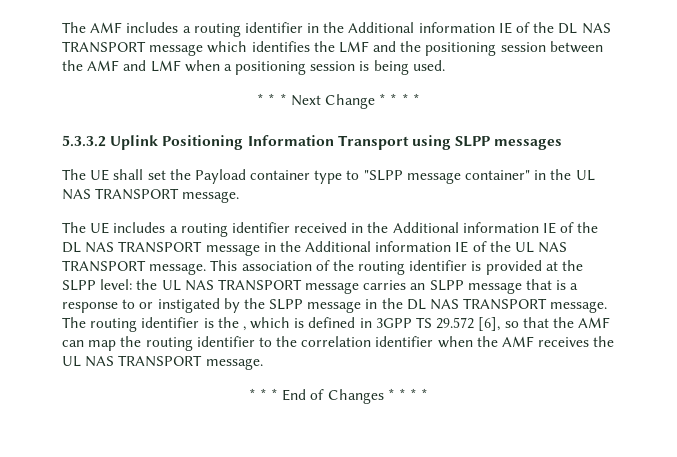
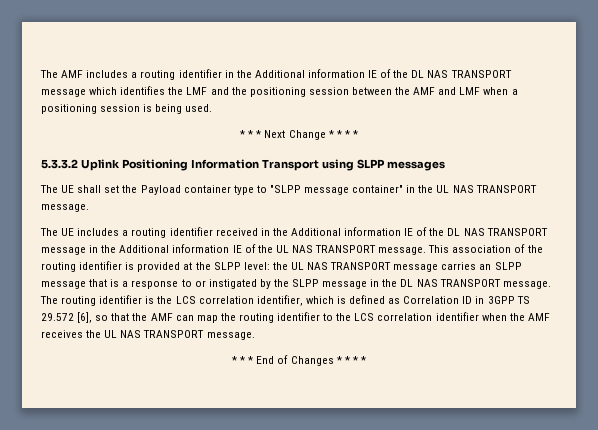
- The routing identifier is the , which is defined in 3GPP TS 29.572 [6], so that the AMF can map the routing identifier to the correlation identifier when the AMF receives the UL NAS TRANSPORT message.
+ The routing identifier is the LCS correlation identifier, which is defined as Correlation ID in 3GPP TS 29.572 [6], so that the AMF can map the routing identifier to the LCS correlation identifier when the AMF receives the UL NAS TRANSPORT message.

